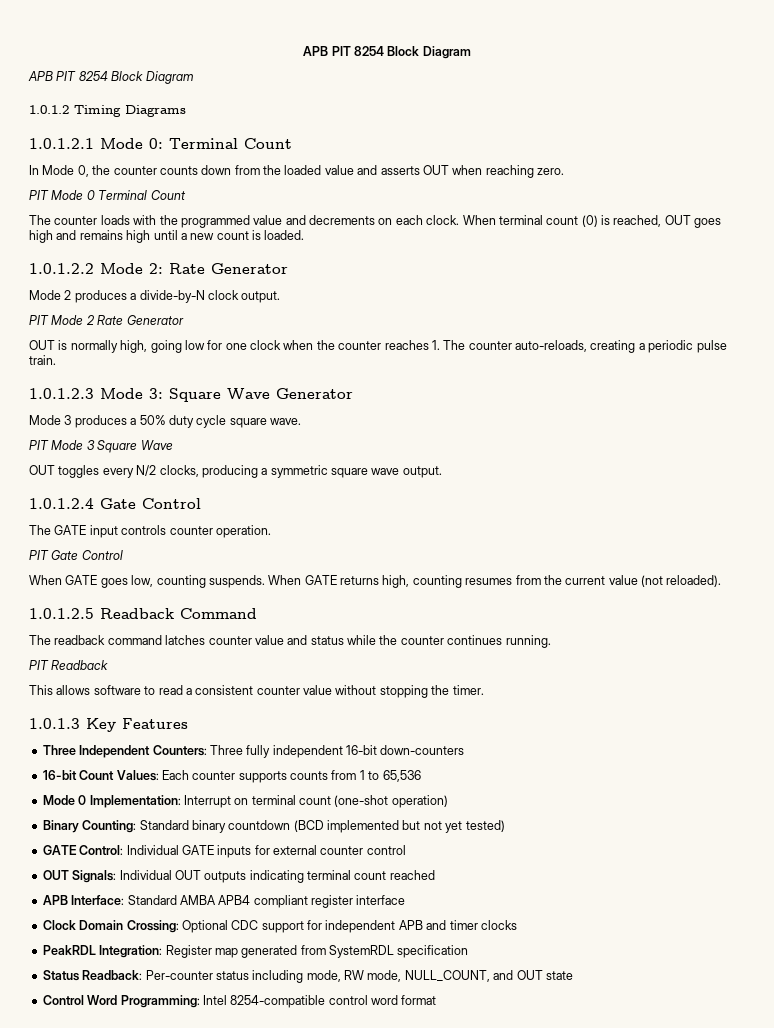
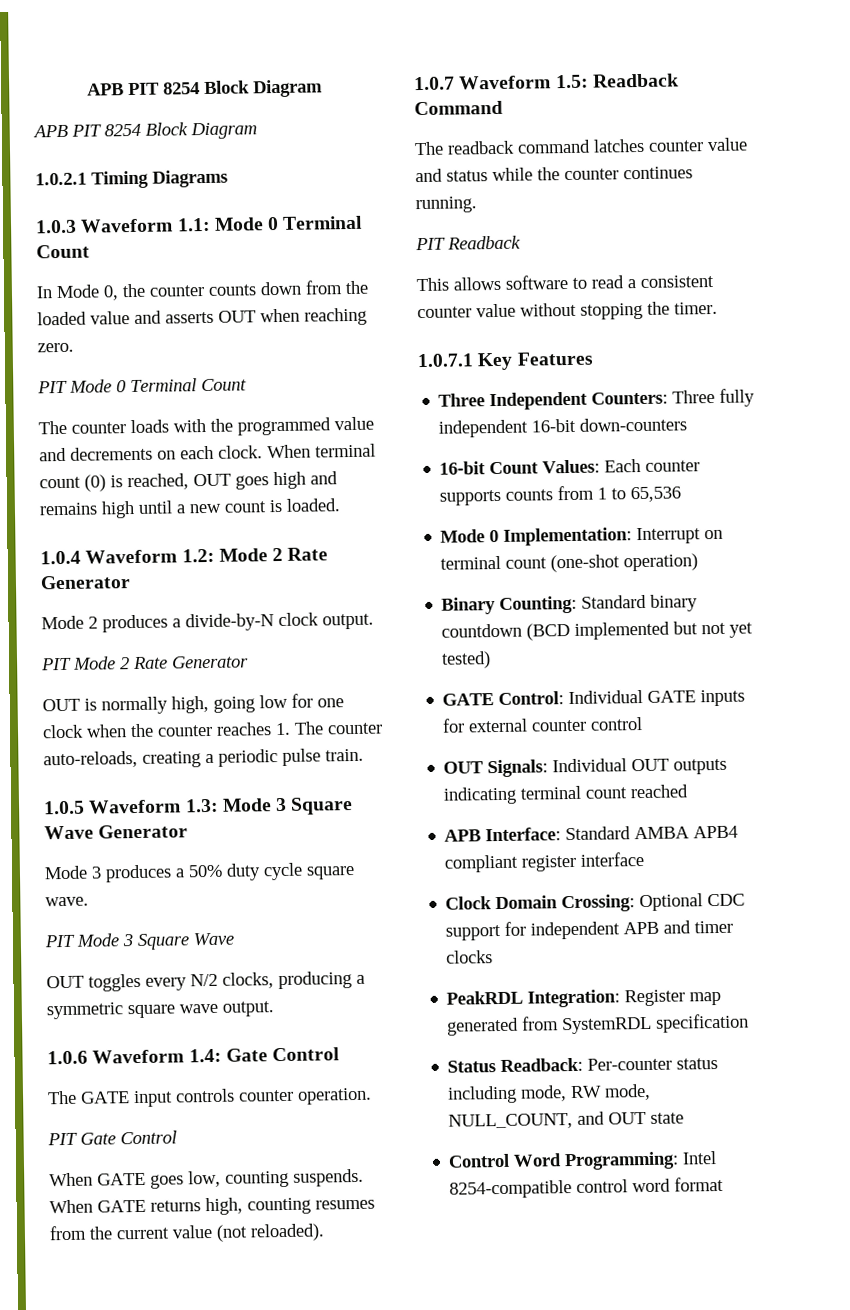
- 1.0.1.2 Timing Diagrams
+ 1.0.2.1 Timing Diagrams
- 1.0.1.2.1 Mode 0: Terminal Count
+ 1.0.3 Waveform 1.1: Mode 0 Terminal Count
- 1.0.1.2.2 Mode 2: Rate Generator
+ 1.0.4 Waveform 1.2: Mode 2 Rate Generator
- 1.0.1.2.3 Mode 3: Square Wave Generator
+ 1.0.5 Waveform 1.3: Mode 3 Square Wave Generator
- 1.0.1.2.4 Gate Control
+ 1.0.6 Waveform 1.4: Gate Control
- 1.0.1.2.5 Readback Command
+ 1.0.7 Waveform 1.5: Readback Command
- 1.0.1.3 Key Features
+ 1.0.7.1 Key Features

